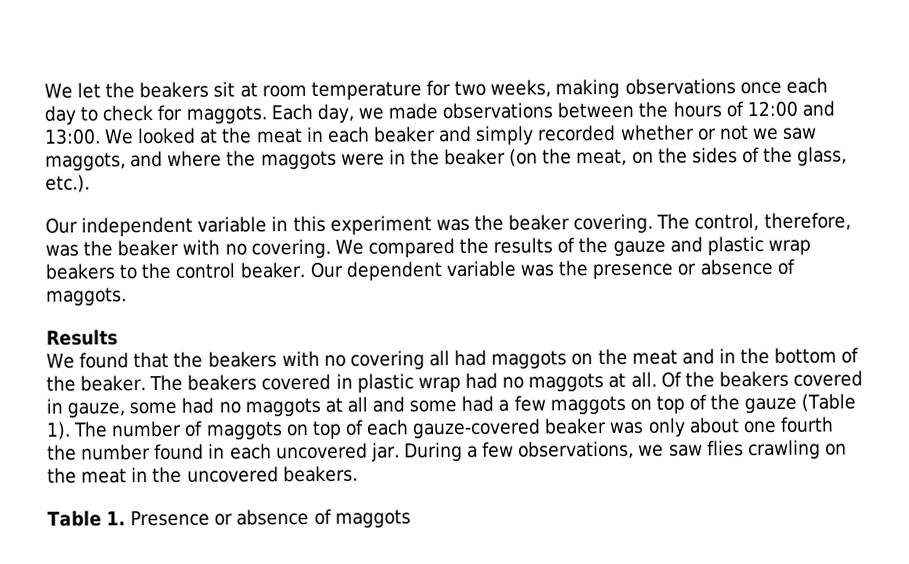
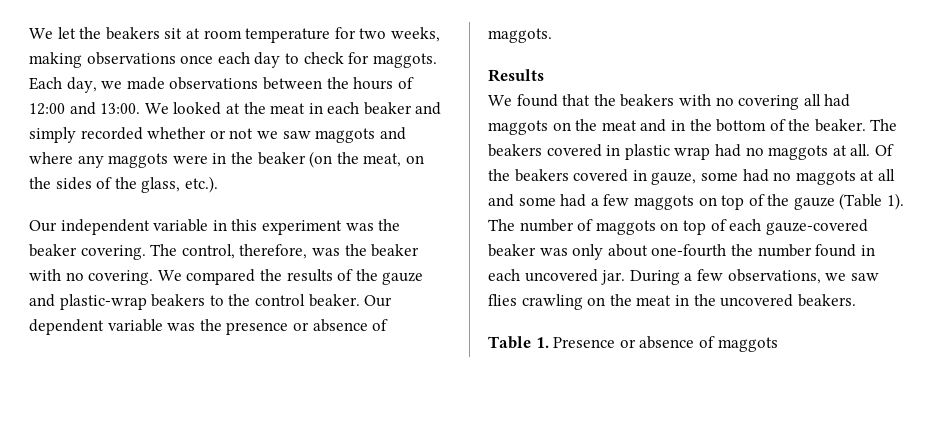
- We looked at the meat in each beaker and simply recorded whether or not we saw maggots, and where the maggots were in the beaker (on the meat, on the sides of the glass, etc.).
+ We looked at the meat in each beaker and simply recorded whether or not we saw maggots and where any maggots were in the beaker (on the meat, on the sides of the glass, etc.).
- We compared the results of the gauze and plastic wrap beakers to the control beaker.
+ We compared the results of the gauze and plastic-wrap beakers to the control beaker.
- The number of maggots on top of each gauze-covered beaker was only about one fourth the number found in each uncovered jar.
+ The number of maggots on top of each gauze-covered beaker was only about one-fourth the number found in each uncovered jar.

